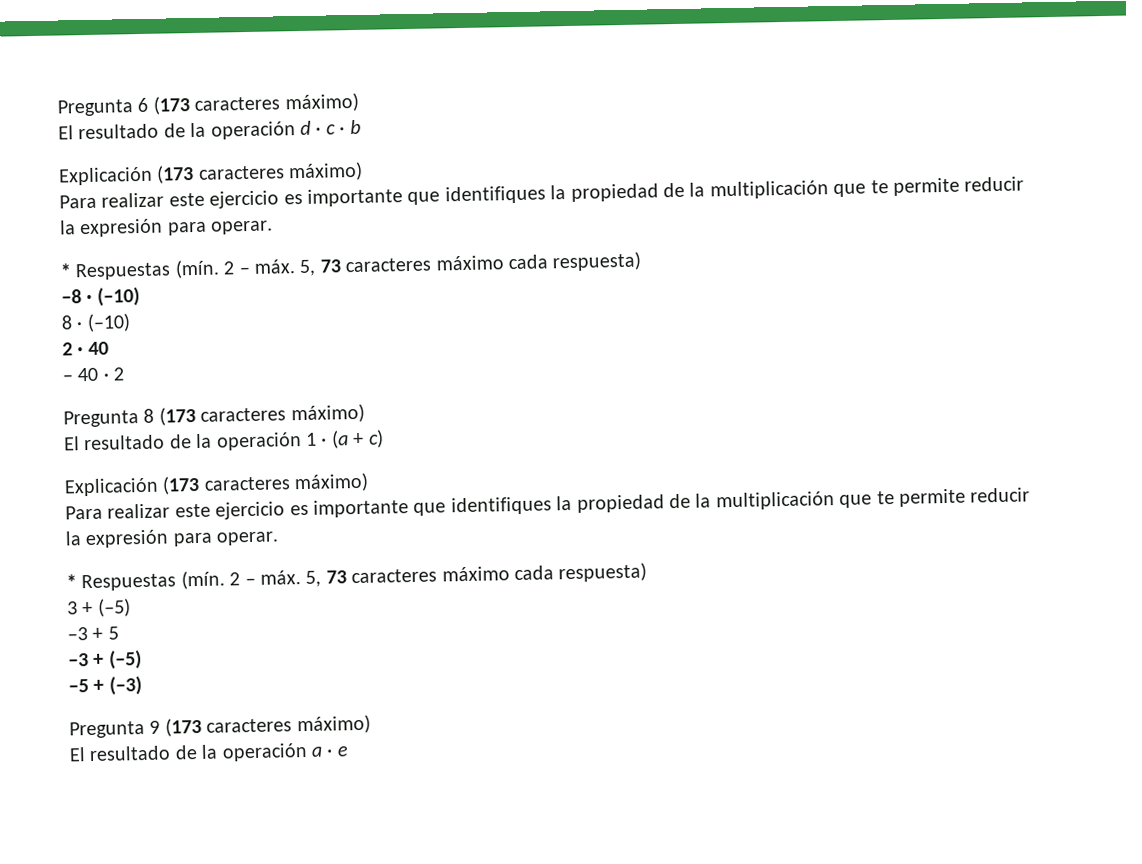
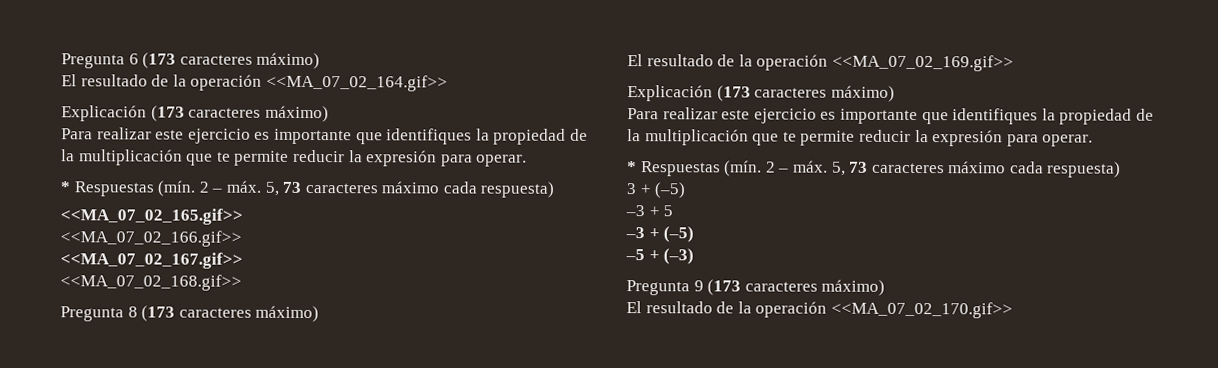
- El resultado de la operación d · c · b
+ El resultado de la operación <<MA_07_02_164.gif>>
- ‒8 · (‒10)
- 8 · (‒10)
- 2 · 40
- ‒ 40 · 2
+ <<MA_07_02_165.gif>>
+ <<MA_07_02_166.gif>>
+ <<MA_07_02_167.gif>>
+ <<MA_07_02_168.gif>>
- El resultado de la operación 1 · (a + c)
+ El resultado de la operación <<MA_07_02_169.gif>>
- El resultado de la operación a · e
+ El resultado de la operación <<MA_07_02_170.gif>>

